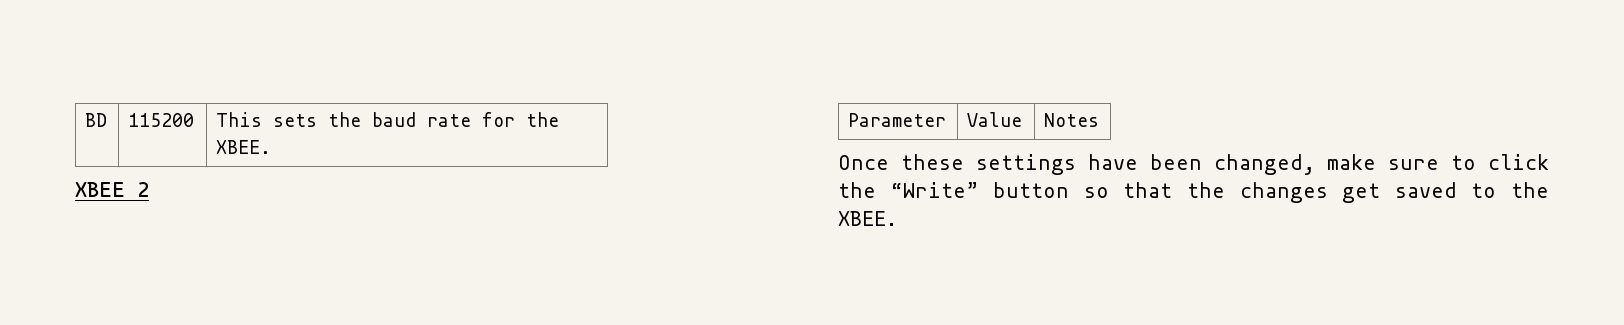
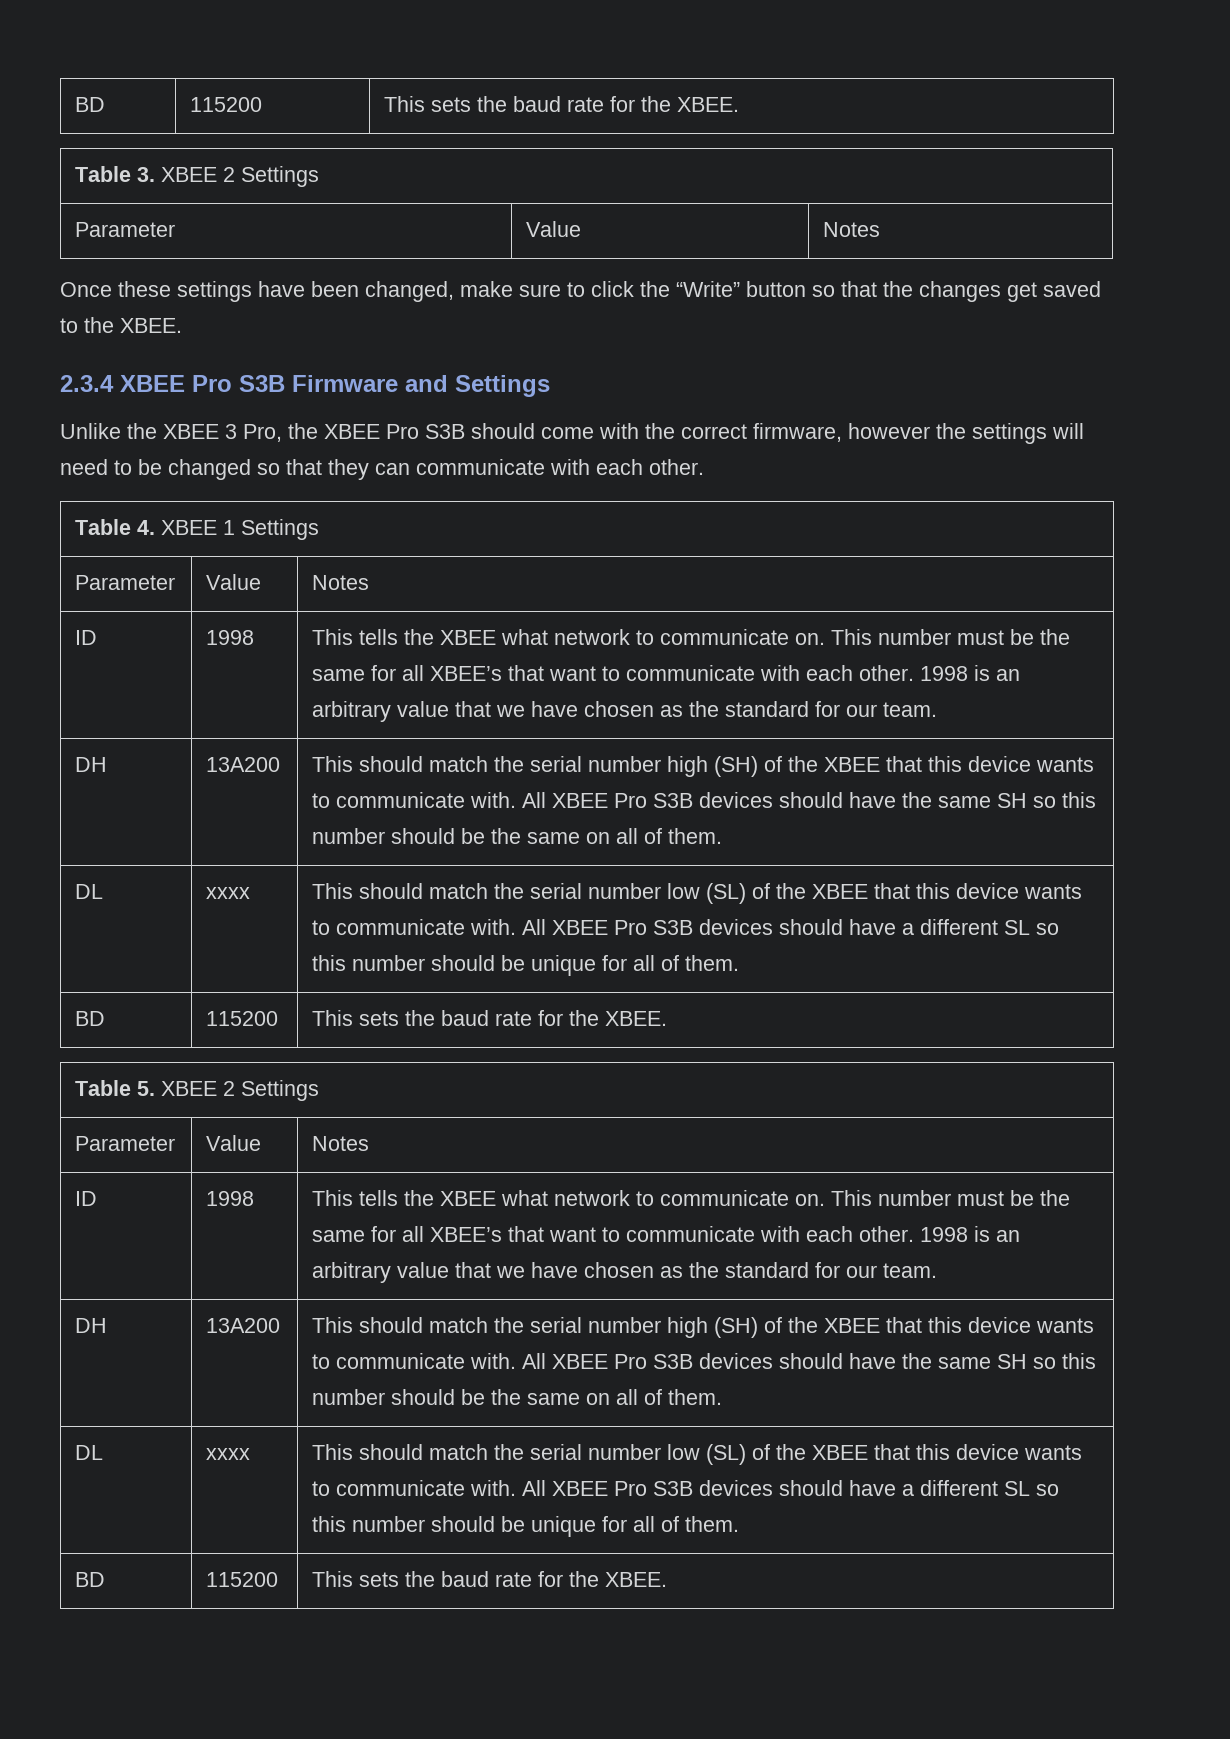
- XBEE 2
+ Table 3. XBEE 2 Settings
+ 2.3.4 XBEE Pro S3B Firmware and Settings
+ Unlike the XBEE 3 Pro, the XBEE Pro S3B should come with the correct firmware, however the settings will need to be changed so that they can communicate with each other.
+ Table 4. XBEE 1 Settings
+ Parameter | Value | Notes
+ ID | 1998 | This tells the XBEE what network to communicate on. This number must be the same for all XBEE’s that want to communicate with each other. 1998 is an arbitrary value that we have chosen as the standard for our team.
+ DH | 13A200 | This should match the serial number high (SH) of the XBEE that this device wants to communicate with. All XBEE Pro S3B devices should have the same SH so this number should be the same on all of them.
+ DL | xxxx | This should match the serial number low (SL) of the XBEE that this device wants to communicate with. All XBEE Pro S3B devices should have a different SL so this number should be unique for all of them.
+ BD | 115200 | This sets the baud rate for the XBEE.
+ Table 5. XBEE 2 Settings
+ Parameter | Value | Notes
+ ID | 1998 | This tells the XBEE what network to communicate on. This number must be the same for all XBEE’s that want to communicate with each other. 1998 is an arbitrary value that we have chosen as the standard for our team.
+ DH | 13A200 | This should match the serial number high (SH) of the XBEE that this device wants to communicate with. All XBEE Pro S3B devices should have the same SH so this number should be the same on all of them.
+ DL | xxxx | This should match the serial number low (SL) of the XBEE that this device wants to communicate with. All XBEE Pro S3B devices should have a different SL so this number should be unique for all of them.
+ BD | 115200 | This sets the baud rate for the XBEE.

